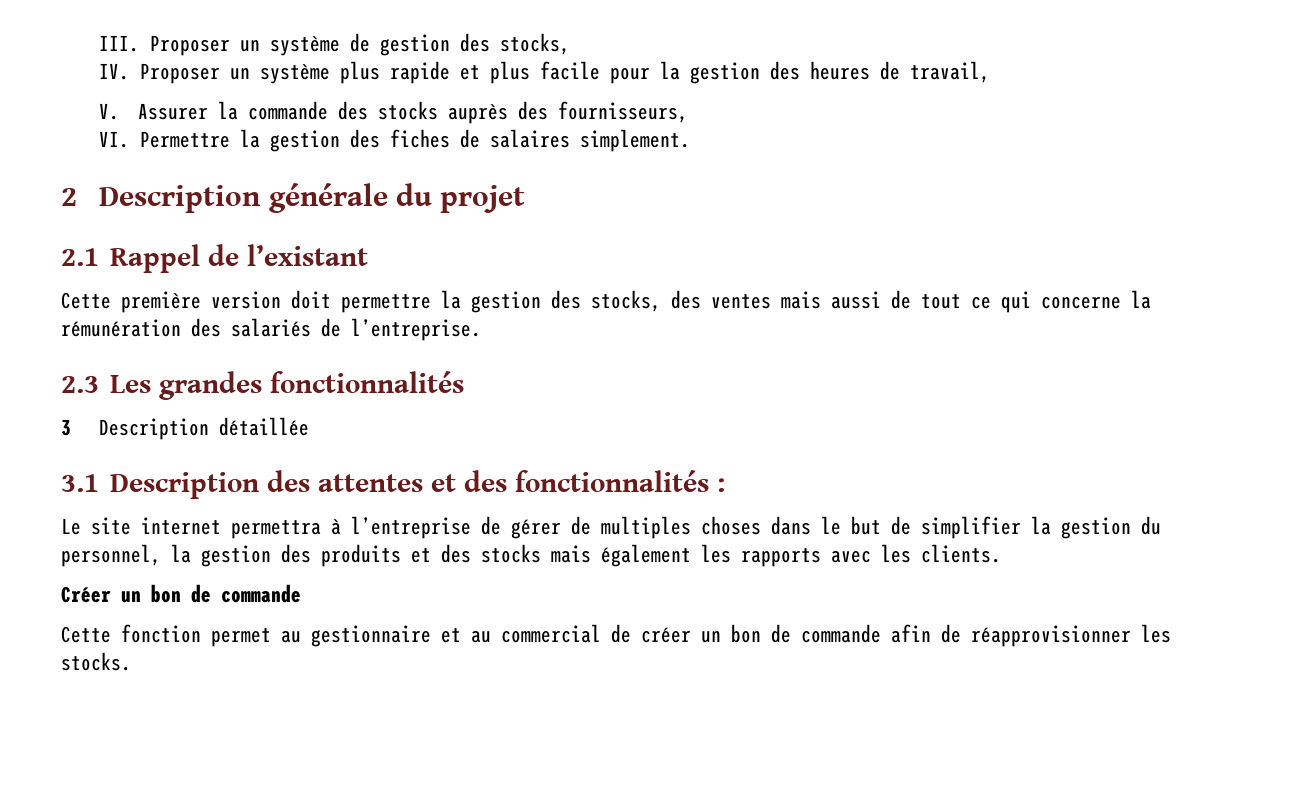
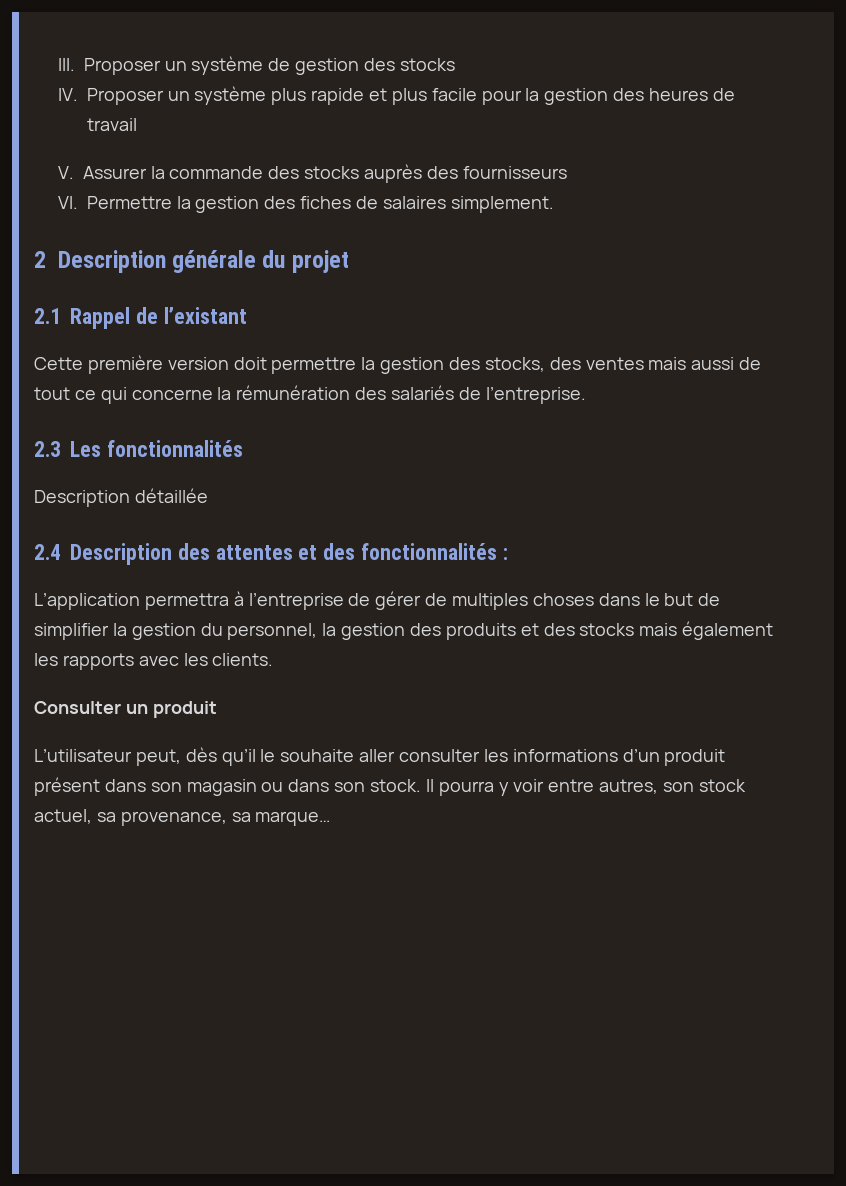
- III. Proposer un système de gestion des stocks,
+ III. Proposer un système de gestion des stocks
- IV. Proposer un système plus rapide et plus facile pour la gestion des heures de travail,
+ IV. Proposer un système plus rapide et plus facile pour la gestion des heures de travail
- V. Assurer la commande des stocks auprès des fournisseurs,
+ V. Assurer la commande des stocks auprès des fournisseurs
- 2.3 Les grandes fonctionnalités
+ 2.3 Les fonctionnalités
- 3 Description détaillée
+ Description détaillée
- 3.1 Description des attentes et des fonctionnalités :
+ 2.4 Description des attentes et des fonctionnalités :
- Le site internet permettra à l’entreprise de gérer de multiples choses dans le but de simplifier la gestion du personnel, la gestion des produits et des stocks mais également les rapports avec les clients.
+ L’application permettra à l’entreprise de gérer de multiples choses dans le but de simplifier la gestion du personnel, la gestion des produits et des stocks mais également les rapports avec les clients.
- Créer un bon de commande
- Cette fonction permet au gestionnaire et au commercial de créer un bon de commande afin de réapprovisionner les stocks.
+ Consulter un produit
+ L’utilisateur peut, dès qu’il le souhaite aller consulter les informations d’un produit présent dans son magasin ou dans son stock. Il pourra y voir entre autres, son stock actuel, sa provenance, sa marque…

